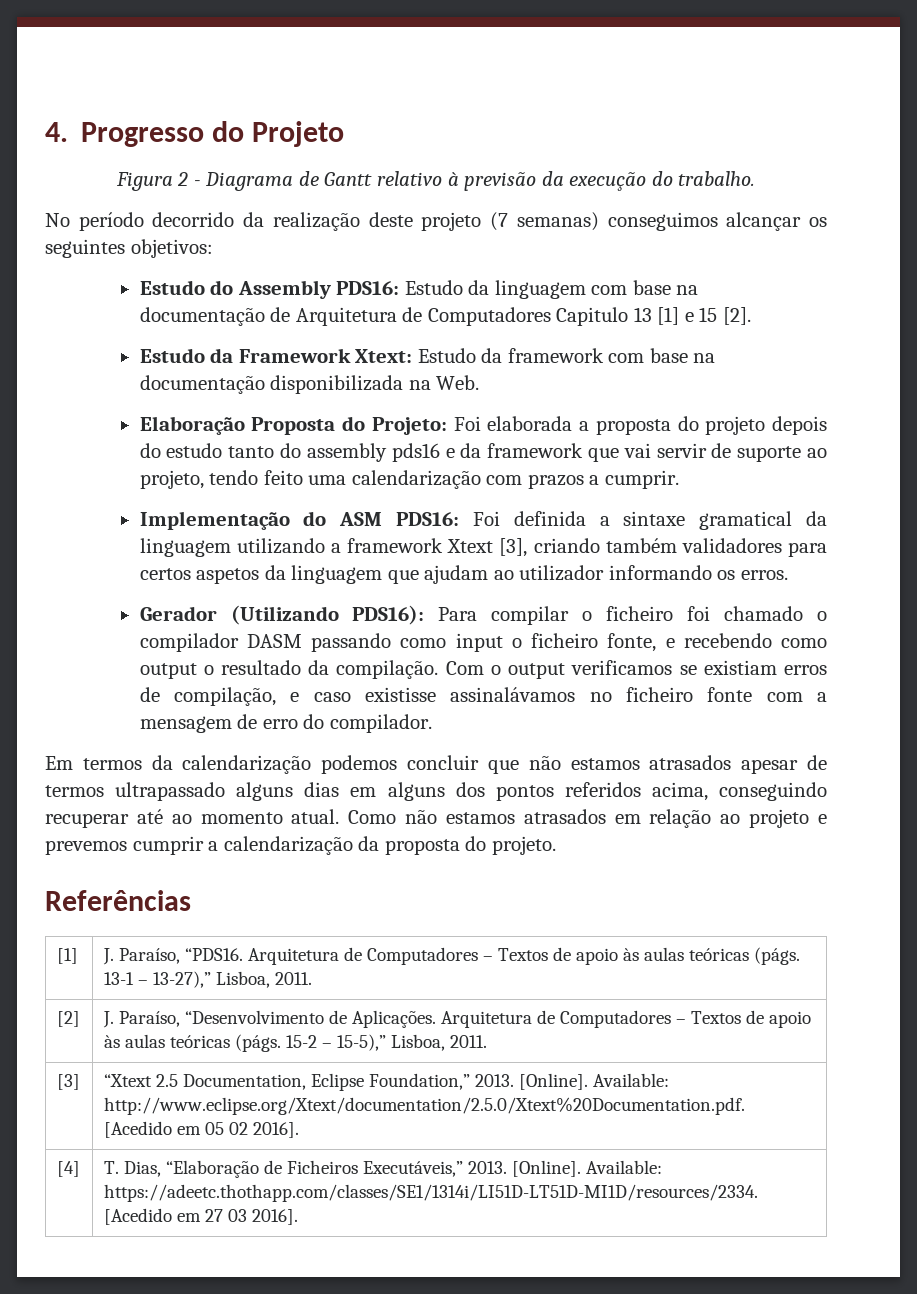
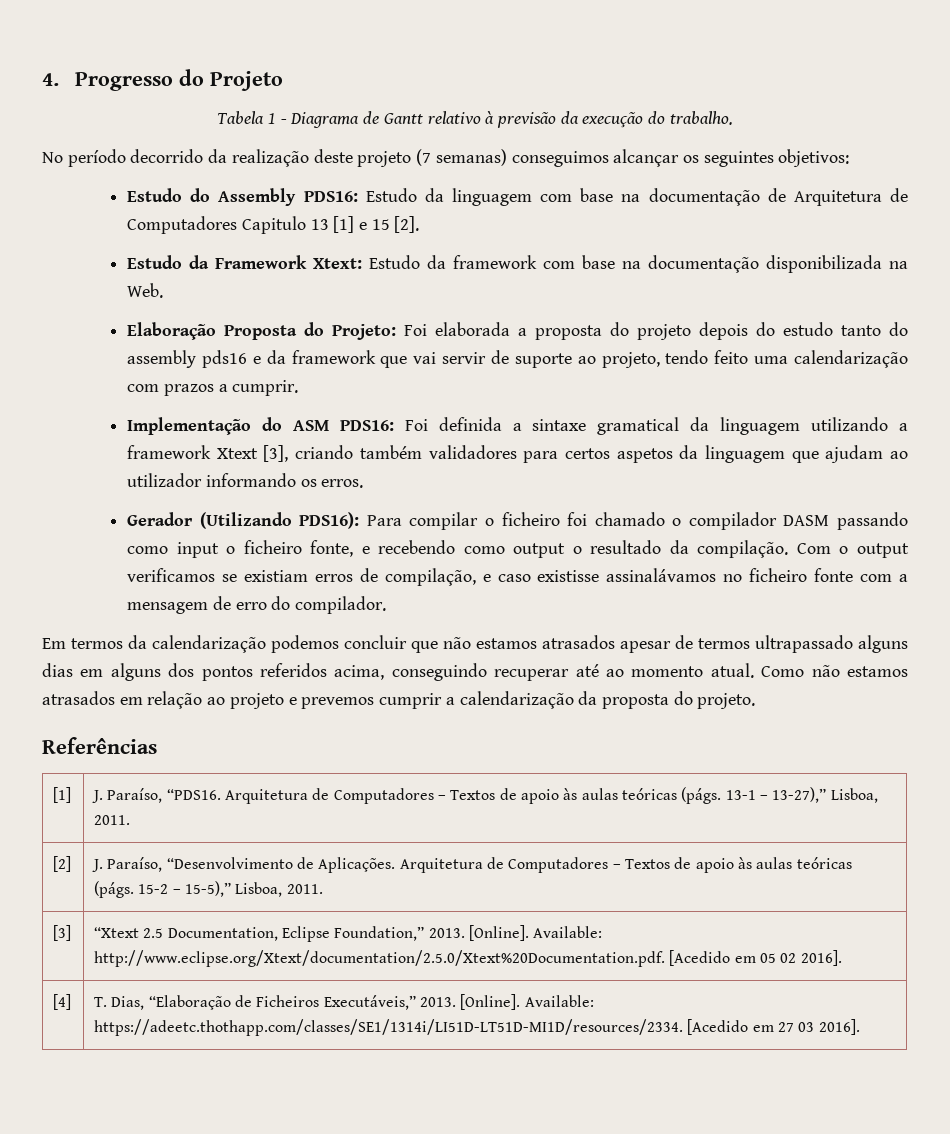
- Figura 2 - Diagrama de Gantt relativo à previsão da execução do trabalho.
+ Tabela 1 - Diagrama de Gantt relativo à previsão da execução do trabalho.

